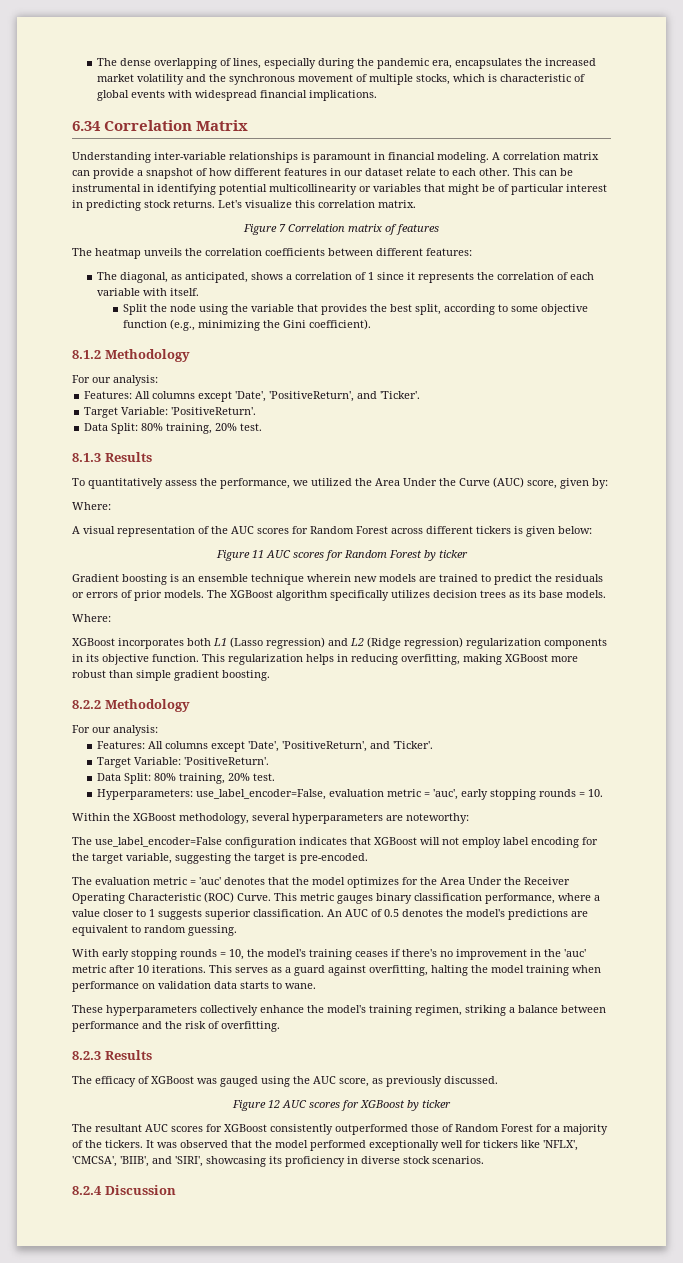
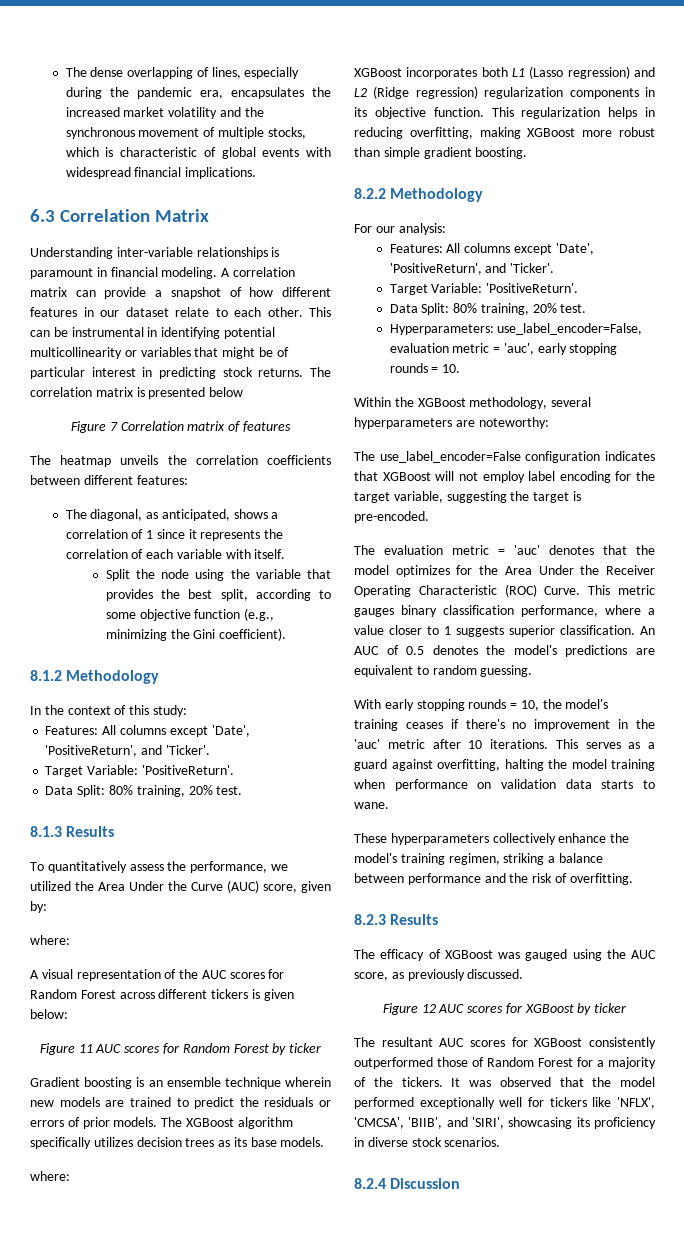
- 6.34 Correlation Matrix
+ 6.3 Correlation Matrix
- Let's visualize this correlation matrix.
+ The correlation matrix is presented below
  8.1.2 Methodology
- For our analysis:
+ In the context of this study:
  To quantitatively assess the performance, we utilized the Area Under the Curve (AUC) score, given by:
- Where:
+ where:
  The XGBoost algorithm specifically utilizes decision trees as its base models.
- Where:
+ where:

